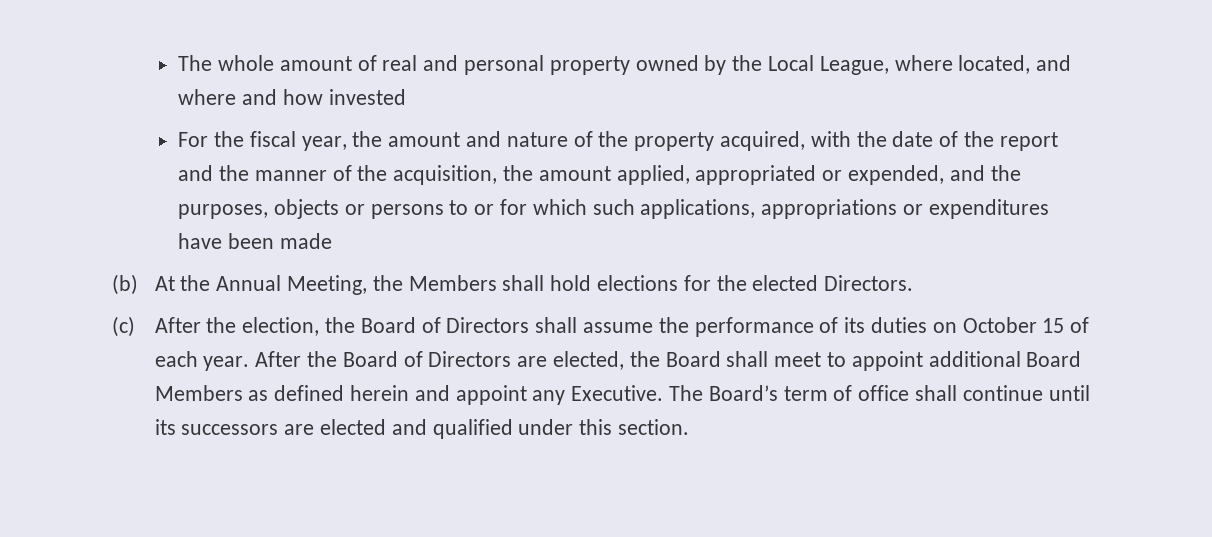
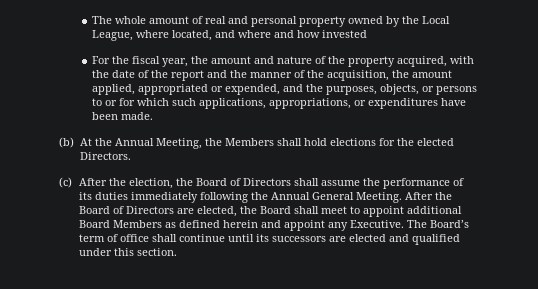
- For the fiscal year, the amount and nature of the property acquired, with the date of the report and the manner of the acquisition, the amount applied, appropriated or expended, and the purposes, objects or persons to or for which such applications, appropriations or expenditures have been made
+ For the fiscal year, the amount and nature of the property acquired, with the date of the report and the manner of the acquisition, the amount applied, appropriated or expended, and the purposes, objects, or persons to or for which such applications, appropriations, or expenditures have been made.
- (c) After the election, the Board of Directors shall assume the performance of its duties on October 15 of each year.
+ (c) After the election, the Board of Directors shall assume the performance of its duties immediately following the Annual General Meeting.

